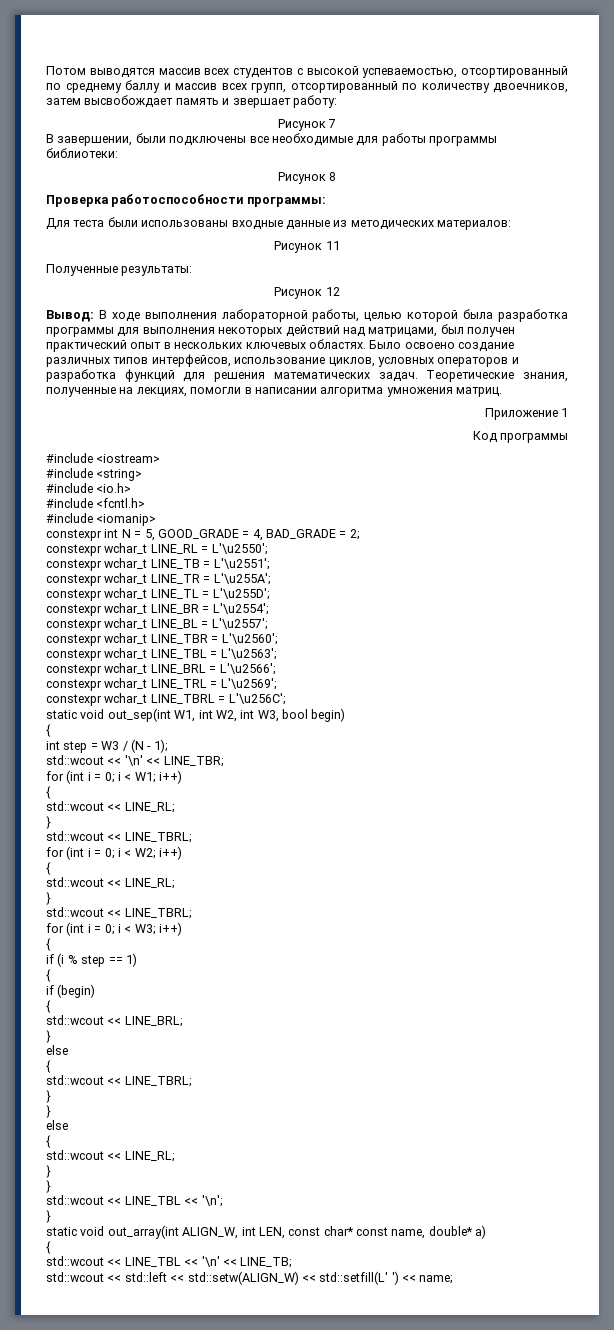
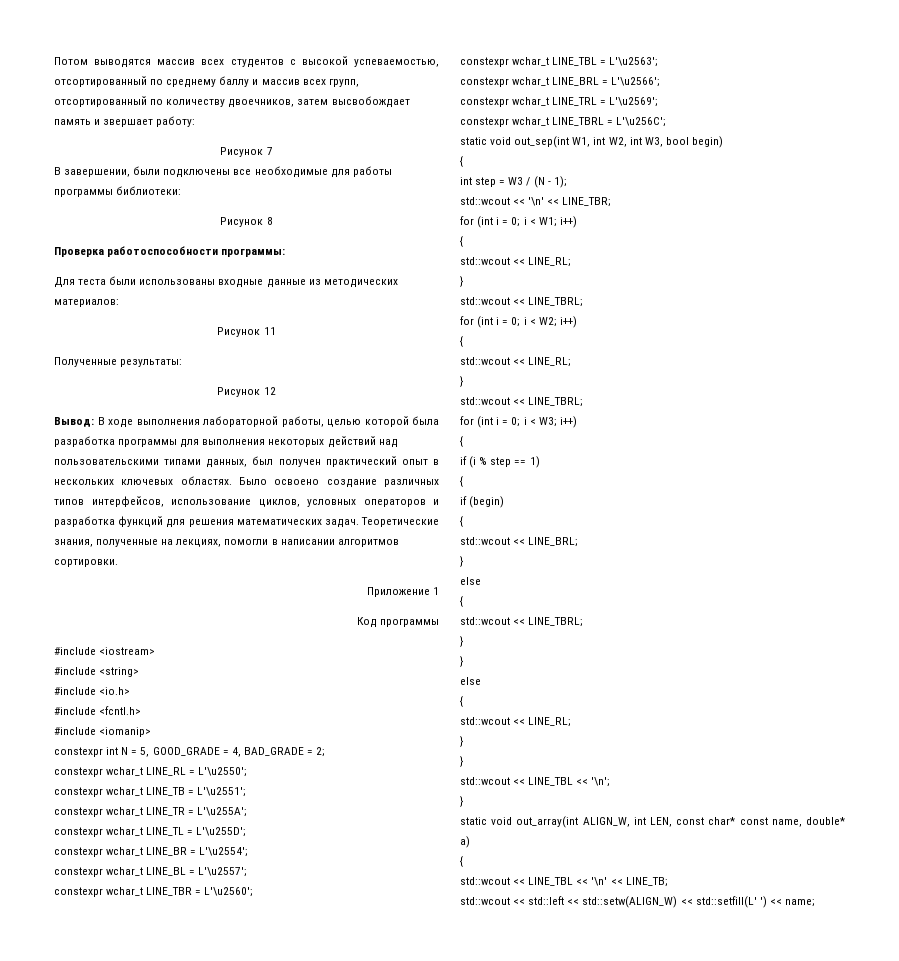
- Вывод: В ходе выполнения лабораторной работы, целью которой была разработка программы для выполнения некоторых действий над матрицами, был получен практический опыт в нескольких ключевых областях.
+ Вывод: В ходе выполнения лабораторной работы, целью которой была разработка программы для выполнения некоторых действий над пользовательскими типами данных, был получен практический опыт в нескольких ключевых областях.
- Теоретические знания, полученные на лекциях, помогли в написании алгоритма умножения матриц.
+ Теоретические знания, полученные на лекциях, помогли в написании алгоритмов сортировки.

